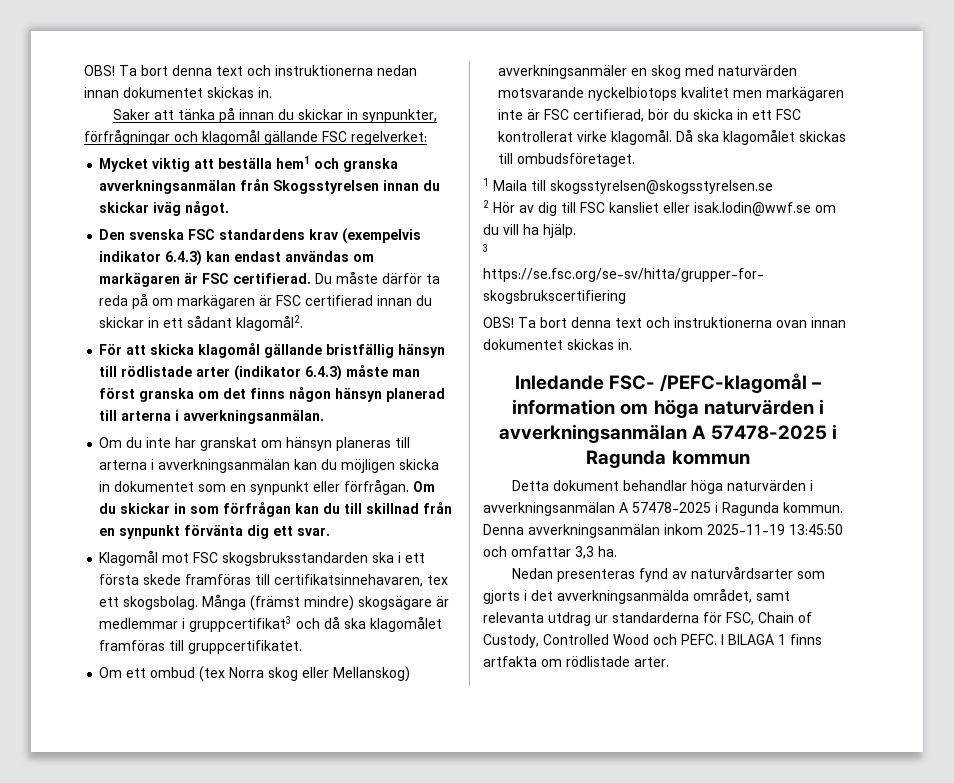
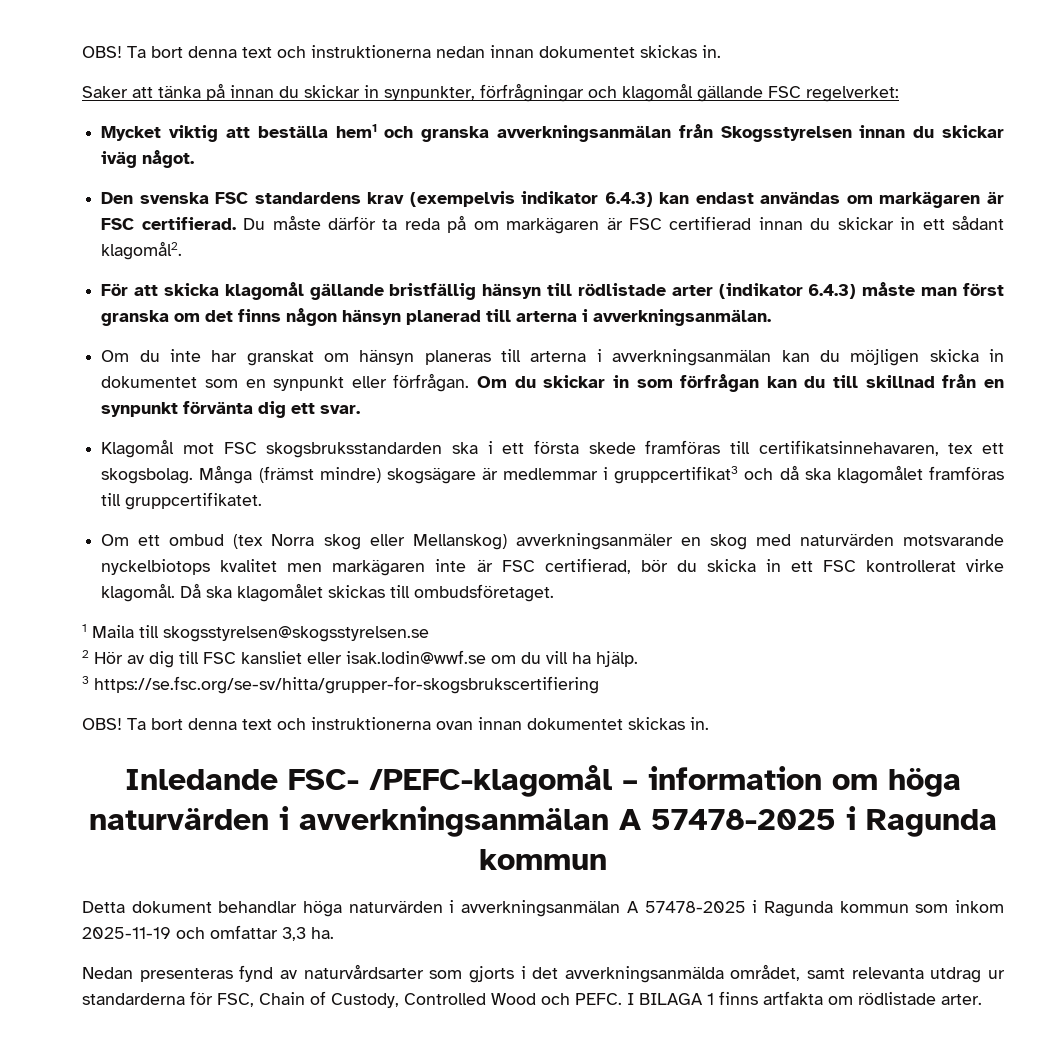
- Detta dokument behandlar höga naturvärden i avverkningsanmälan A 57478-2025 i Ragunda kommun. Denna avverkningsanmälan inkom 2025-11-19 13:45:50 och omfattar 3,3 ha.
+ Detta dokument behandlar höga naturvärden i avverkningsanmälan A 57478-2025 i Ragunda kommun som inkom 2025-11-19 och omfattar 3,3 ha.

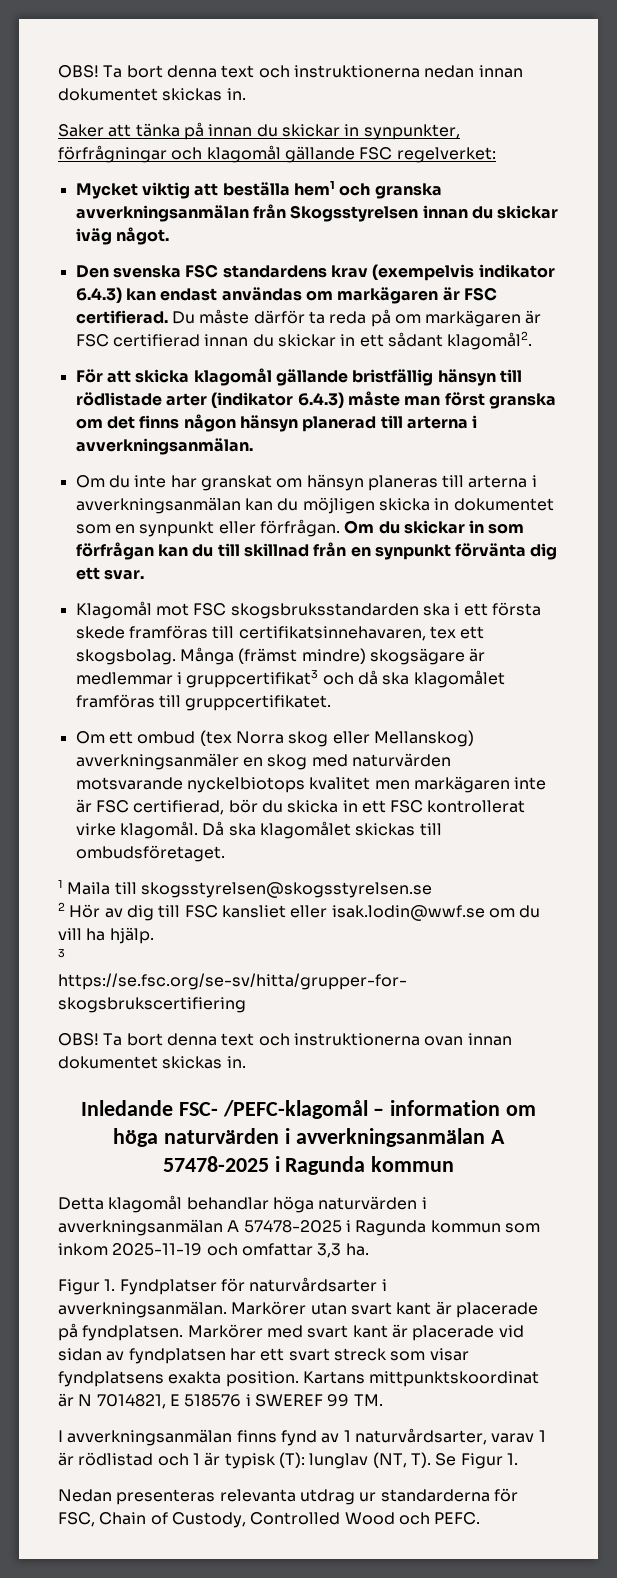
- Detta dokument behandlar höga naturvärden i avverkningsanmälan A 57478-2025 i Ragunda kommun som inkom 2025-11-19 och omfattar 3,3 ha.
+ Detta klagomål behandlar höga naturvärden i avverkningsanmälan A 57478-2025 i Ragunda kommun som inkom 2025-11-19 och omfattar 3,3 ha.
- Nedan presenteras fynd av naturvårdsarter som gjorts i det avverkningsanmälda området, samt relevanta utdrag ur standarderna för FSC, Chain of Custody, Controlled Wood och PEFC. I BILAGA 1 finns artfakta om rödlistade arter.
+ Figur 1. Fyndplatser för naturvårdsarter i avverkningsanmälan. Markörer utan svart kant är placerade på fyndplatsen. Markörer med svart kant är placerade vid sidan av fyndplatsen har ett svart streck som visar fyndplatsens exakta position. Kartans mittpunktskoordinat är N 7014821, E 518576 i SWEREF 99 TM.
+ I avverkningsanmälan finns fynd av 1 naturvårdsarter, varav 1 är rödlistad och 1 är typisk (T): lunglav (NT, T). Se Figur 1.
+ Nedan presenteras relevanta utdrag ur standarderna för FSC, Chain of Custody, Controlled Wood och PEFC.

